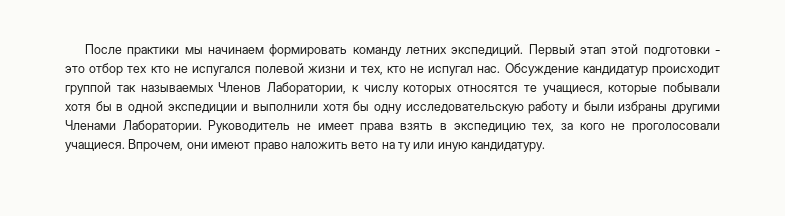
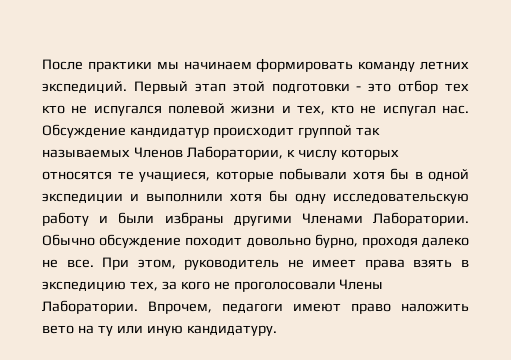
- Руководитель не имеет права взять в экспедицию тех, за кого не проголосовали учащиеся. Впрочем, они имеют право наложить вето на ту или иную кандидатуру.
+ Обычно обсуждение походит довольно бурно, проходя далеко не все. При этом, руководитель не имеет права взять в экспедицию тех, за кого не проголосовали Члены Лаборатории. Впрочем, педагоги имеют право наложить вето на ту или иную кандидатуру.

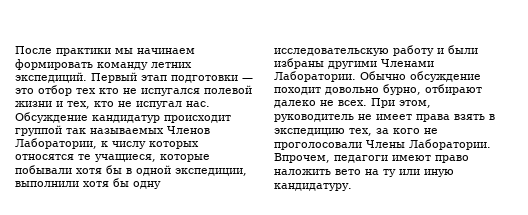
- Первый этап этой подготовки - это отбор тех кто не испугался полевой жизни и тех, кто не испугал нас.
+ Первый этап подготовки — это отбор тех кто не испугался полевой жизни и тех, кто не испугал нас.
- Обсуждение кандидатур происходит группой так называемых Членов Лаборатории, к числу которых относятся те учащиеся, которые побывали хотя бы в одной экспедиции и выполнили хотя бы одну исследовательскую работу и были избраны другими Членами Лаборатории.
+ Обсуждение кандидатур происходит группой так называемых Членов Лаборатории, к числу которых относятся те учащиеся, которые побывали хотя бы в одной экспедиции, выполнили хотя бы одну исследовательскую работу и были избраны другими Членами Лаборатории.
- Обычно обсуждение походит довольно бурно, проходя далеко не все.
+ Обычно обсуждение походит довольно бурно, отбирают далеко не всех.

